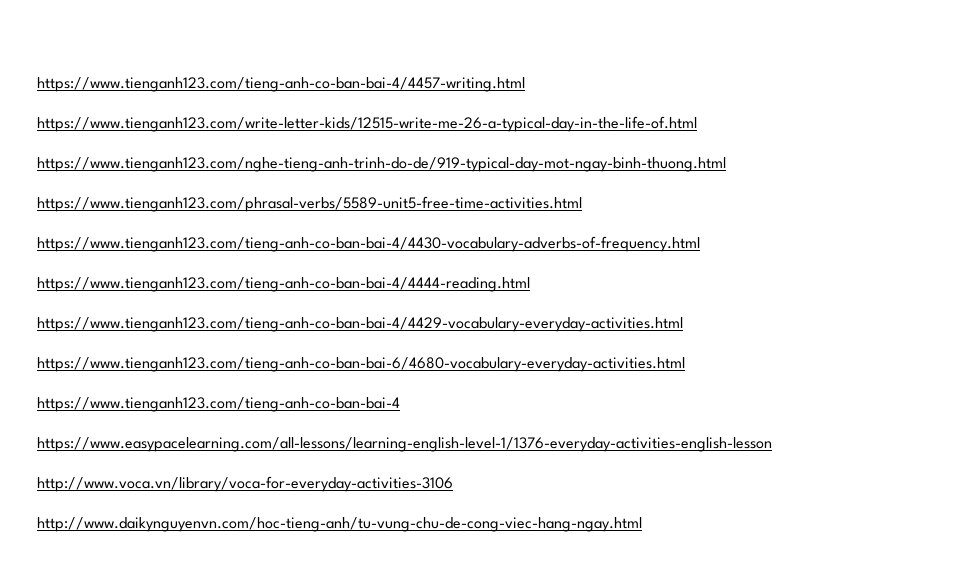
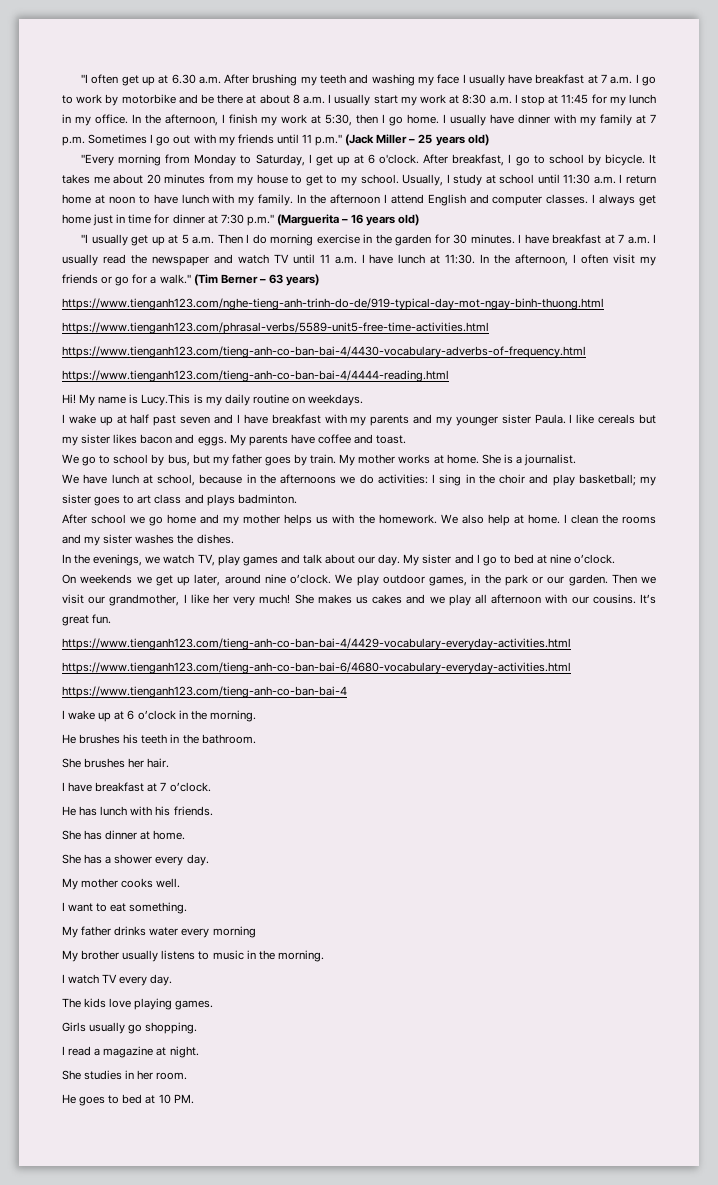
- https://www.tienganh123.com/tieng-anh-co-ban-bai-4/4457-writing.html
- https://www.tienganh123.com/write-letter-kids/12515-write-me-26-a-typical-day-in-the-life-of.html
+ "I often get up at 6.30 a.m. After brushing my teeth and washing my face I usually have breakfast at 7 a.m. I go to work by motorbike and be there at about 8 a.m. I usually start my work at 8:30 a.m. I stop at 11:45 for my lunch in my office. In the afternoon, I finish my work at 5:30, then I go home. I usually have dinner with my family at 7 p.m. Sometimes I go out with my friends until 11 p.m." (Jack Miller – 25 years old)
+ "Every morning from Monday to Saturday, I get up at 6 o'clock. After breakfast, I go to school by bicycle. It takes me about 20 minutes from my house to get to my school. Usually, I study at school until 11:30 a.m. I return home at noon to have lunch with my family. In the afternoon I attend English and computer classes. I always get home just in time for dinner at 7:30 p.m." (Marguerita – 16 years old)
+ "I usually get up at 5 a.m. Then I do morning exercise in the garden for 30 minutes. I have breakfast at 7 a.m. I usually read the newspaper and watch TV until 11 a.m. I have lunch at 11:30. In the afternoon, I often visit my friends or go for a walk." (Tim Berner – 63 years)
  https://www.tienganh123.com/nghe-tieng-anh-trinh-do-de/919-typical-day-mot-ngay-binh-thuong.html
  https://www.tienganh123.com/phrasal-verbs/5589-unit5-free-time-activities.html
  https://www.tienganh123.com/tieng-anh-co-ban-bai-4/4430-vocabulary-adverbs-of-frequency.html
  https://www.tienganh123.com/tieng-anh-co-ban-bai-4/4444-reading.html
+ Hi! My name is Lucy.This is my daily routine on weekdays.
+ I wake up at half past seven and I have breakfast with my parents and my younger sister Paula. I like cereals but my sister likes bacon and eggs. My parents have coffee and toast.
+ We go to school by bus, but my father goes by train. My mother works at home. She is a journalist.
+ We have lunch at school, because in the afternoons we do activities: I sing in the choir and play basketball; my sister goes to art class and plays badminton.
+ After school we go home and my mother helps us with the homework. We also help at home. I clean the rooms and my sister washes the dishes.
+ In the evenings, we watch TV, play games and talk about our day. My sister and I go to bed at nine o’clock.
+ On weekends we get up later, around nine o’clock. We play outdoor games, in the park or our garden. Then we visit our grandmother, I like her very much! She makes us cakes and we play all afternoon with our cousins. It’s great fun.
  https://www.tienganh123.com/tieng-anh-co-ban-bai-4/4429-vocabulary-everyday-activities.html
  https://www.tienganh123.com/tieng-anh-co-ban-bai-6/4680-vocabulary-everyday-activities.html
  https://www.tienganh123.com/tieng-anh-co-ban-bai-4
- https://www.easypacelearning.com/all-lessons/learning-english-level-1/1376-everyday-activities-english-lesson
- http://www.voca.vn/library/voca-for-everyday-activities-3106
- http://www.daikynguyenvn.com/hoc-tieng-anh/tu-vung-chu-de-cong-viec-hang-ngay.html
+ I wake up at 6 o’clock in the morning.
+ He brushes his teeth in the bathroom.
+ She brushes her hair.
+ I have breakfast at 7 o’clock.
+ He has lunch with his friends.
+ She has dinner at home.
+ She has a shower every day.
+ My mother cooks well.
+ I want to eat something.
+ My father drinks water every morning
+ My brother usually listens to music in the morning.
+ I watch TV every day.
+ The kids love playing games.
+ Girls usually go shopping.
+ I read a magazine at night.
+ She studies in her room.
+ He goes to bed at 10 PM.

